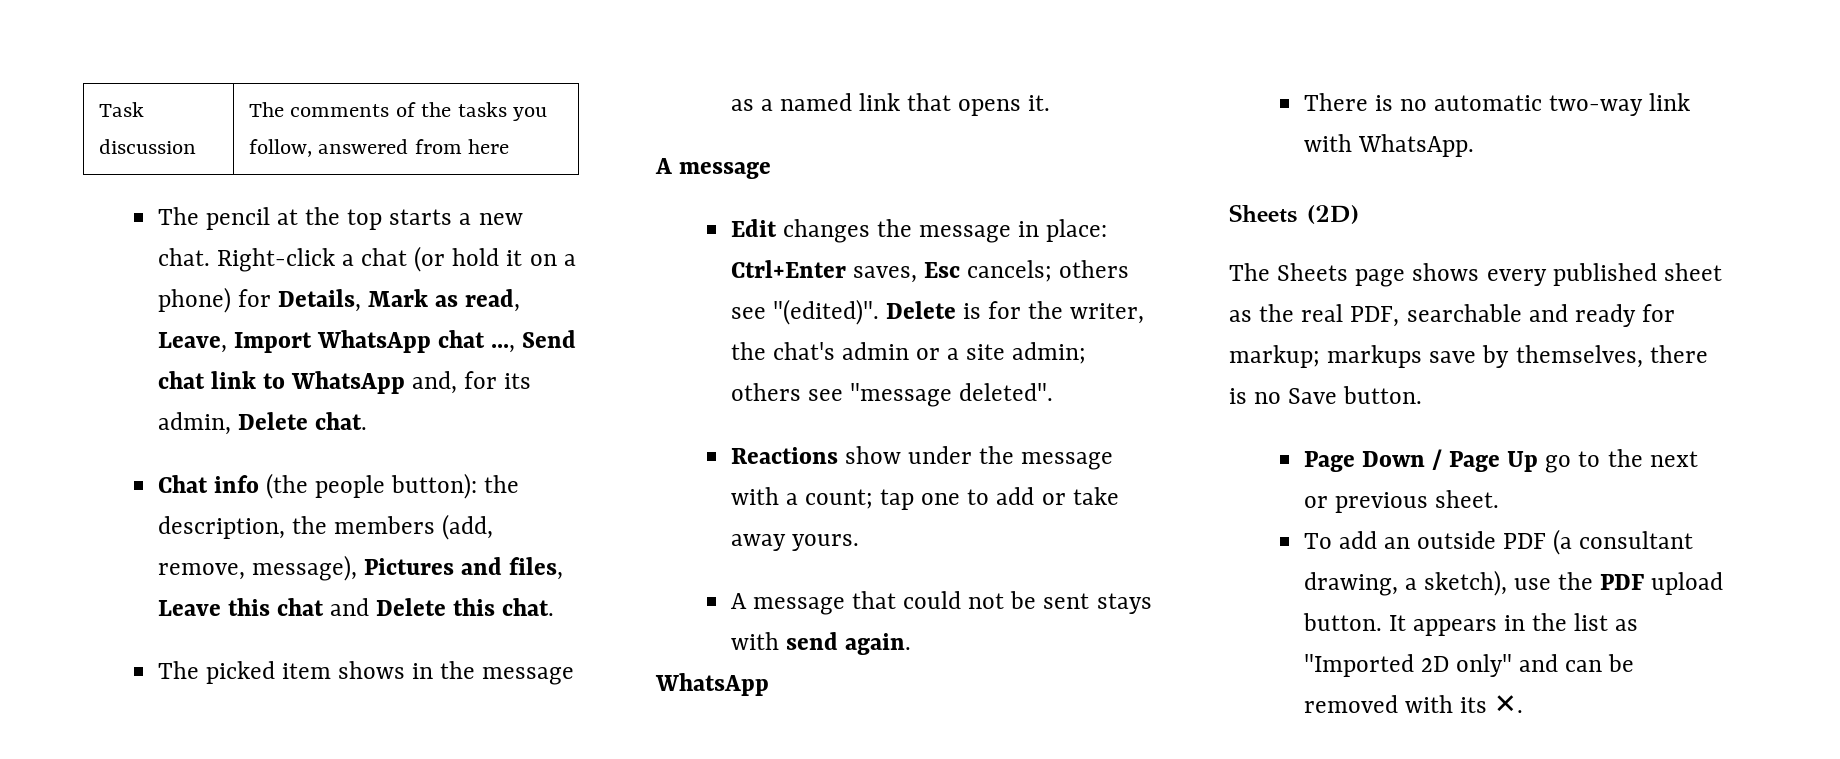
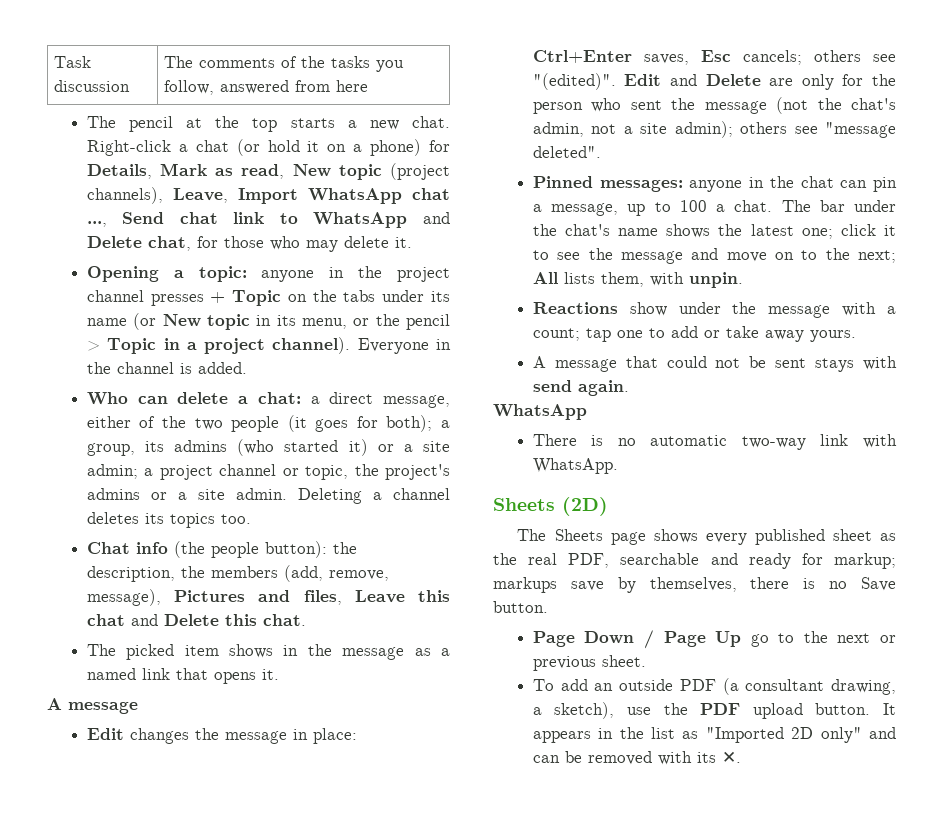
- Right-click a chat (or hold it on a phone) for Details, Mark as read, Leave, Import WhatsApp chat ..., Send chat link to WhatsApp and, for its admin, Delete chat.
+ Right-click a chat (or hold it on a phone) for Details, Mark as read, New topic (project channels), Leave, Import WhatsApp chat ..., Send chat link to WhatsApp and Delete chat, for those who may delete it.
+ Opening a topic: anyone in the project channel presses + Topic on the tabs under its name (or New topic in its menu, or the pencil > Topic in a project channel). Everyone in the channel is added.
+ Who can delete a chat: a direct message, either of the two people (it goes for both); a group, its admins (who started it) or a site admin; a project channel or topic, the project's admins or a site admin. Deleting a channel deletes its topics too.
- Delete is for the writer, the chat's admin or a site admin; others see "message deleted".
+ Edit and Delete are only for the person who sent the message (not the chat's admin, not a site admin); others see "message deleted".
+ Pinned messages: anyone in the chat can pin a message, up to 100 a chat. The bar under the chat's name shows the latest one; click it to see the message and move on to the next; All lists them, with unpin.

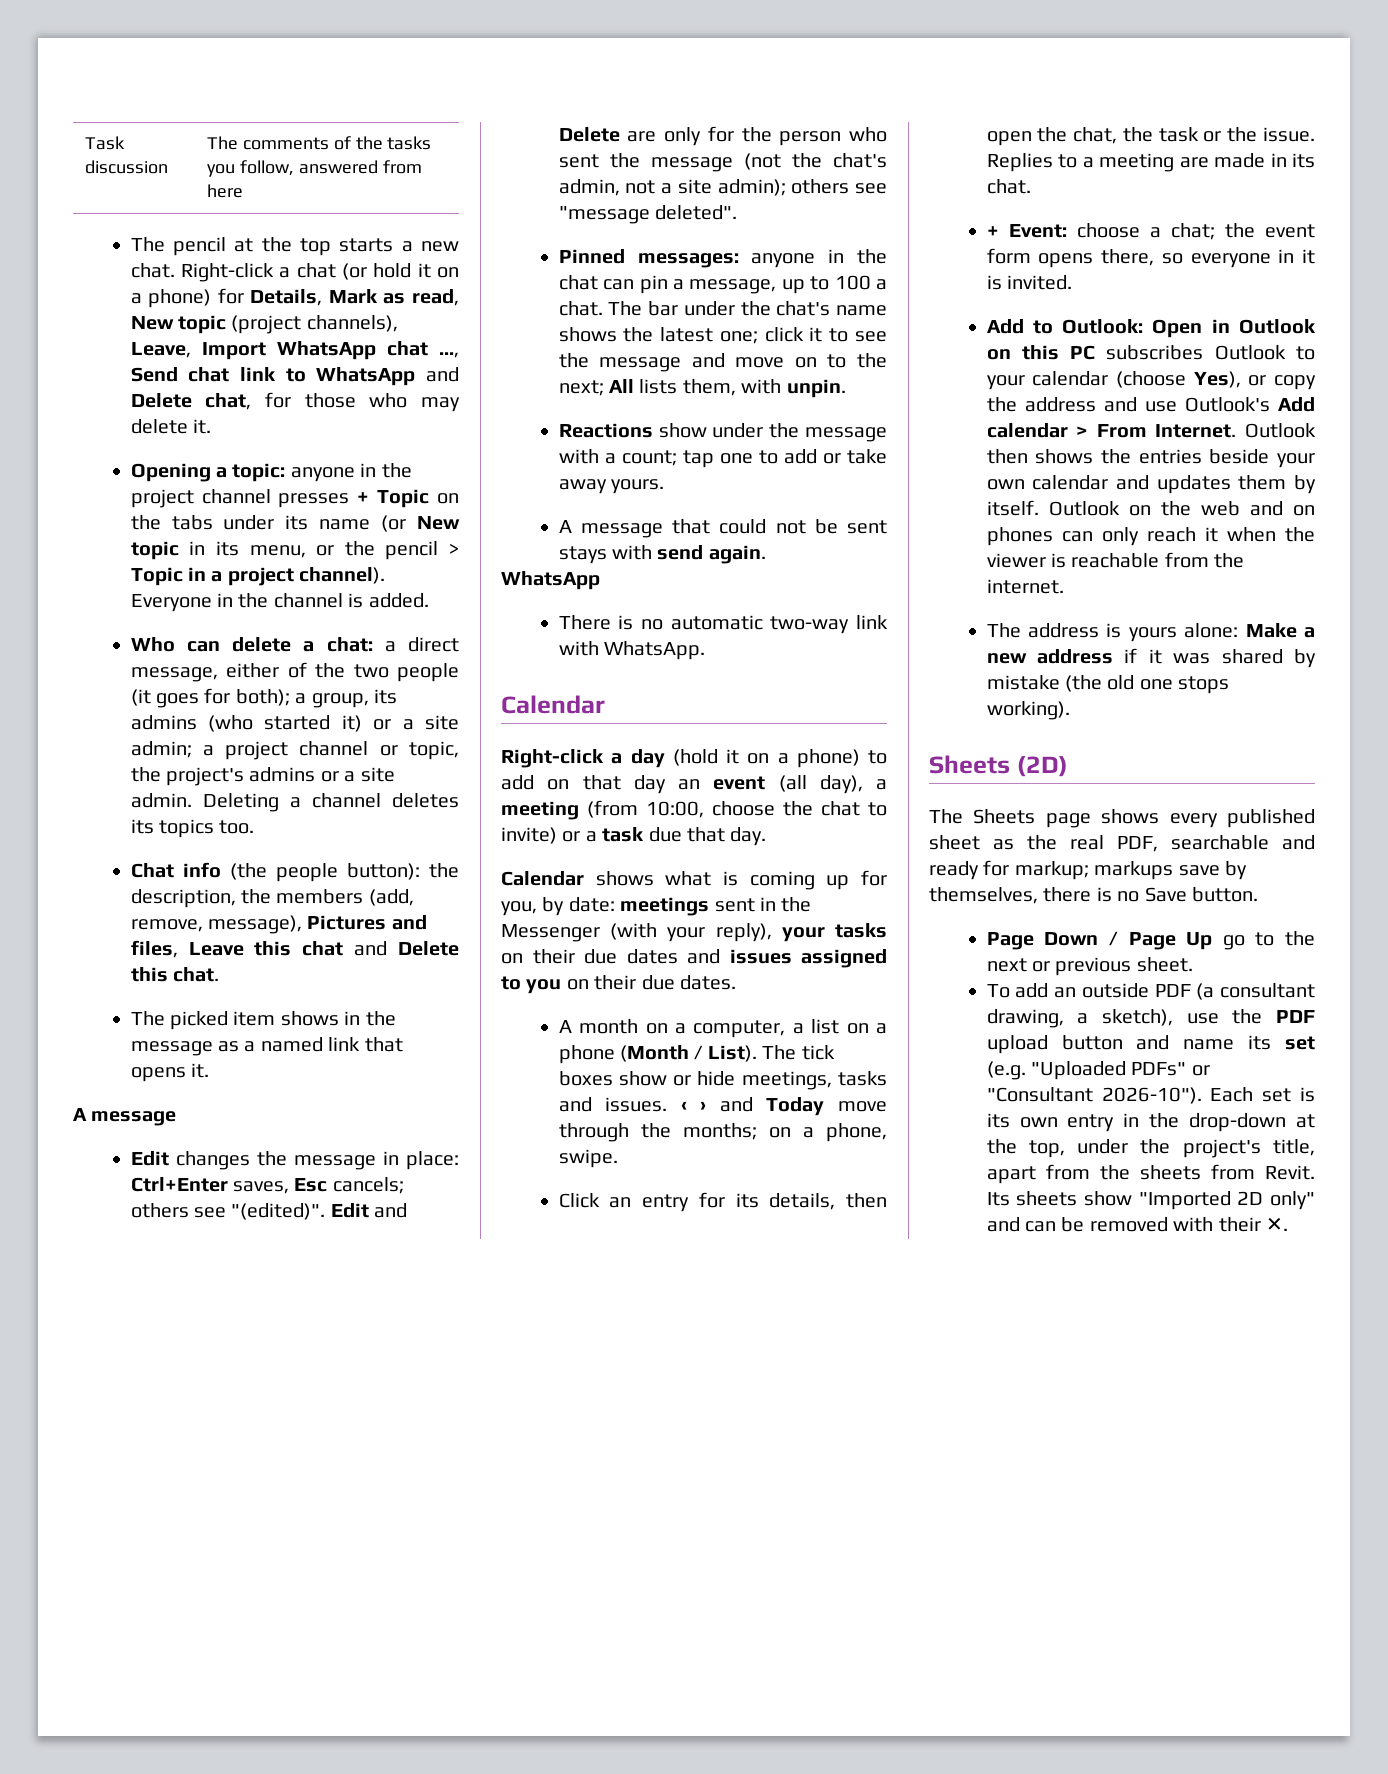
  There is no automatic two-way link with WhatsApp.
+ Calendar
+ Right-click a day (hold it on a phone) to add on that day an event (all day), a meeting (from 10:00, choose the chat to invite) or a task due that day.
+ Calendar shows what is coming up for you, by date: meetings sent in the Messenger (with your reply), your tasks on their due dates and issues assigned to you on their due dates.
+ A month on a computer, a list on a phone (Month / List). The tick boxes show or hide meetings, tasks and issues. ‹ › and Today move through the months; on a phone, swipe.
+ Click an entry for its details, then open the chat, the task or the issue. Replies to a meeting are made in its chat.
+ + Event: choose a chat; the event form opens there, so everyone in it is invited.
+ Add to Outlook: Open in Outlook on this PC subscribes Outlook to your calendar (choose Yes), or copy the address and use Outlook's Add calendar > From Internet. Outlook then shows the entries beside your own calendar and updates them by itself. Outlook on the web and on phones can only reach it when the viewer is reachable from the internet.
+ The address is yours alone: Make a new address if it was shared by mistake (the old one stops working).
- To add an outside PDF (a consultant drawing, a sketch), use the PDF upload button. It appears in the list as "Imported 2D only" and can be removed with its ✕.
+ To add an outside PDF (a consultant drawing, a sketch), use the PDF upload button and name its set (e.g. "Uploaded PDFs" or "Consultant 2026-10"). Each set is its own entry in the drop-down at the top, under the project's title, apart from the sheets from Revit. Its sheets show "Imported 2D only" and can be removed with their ✕.

